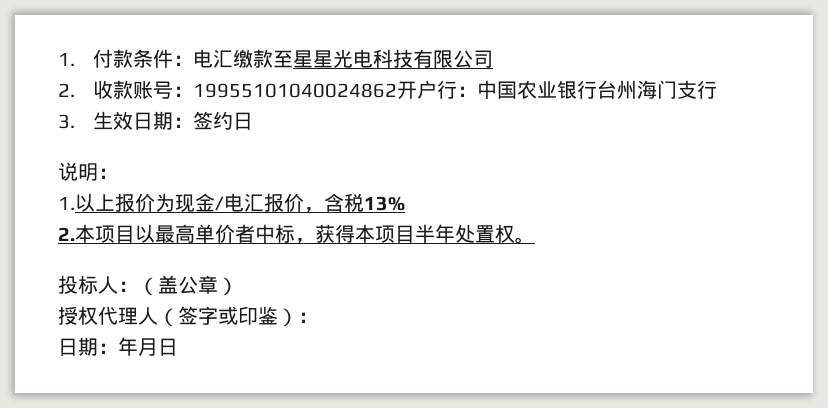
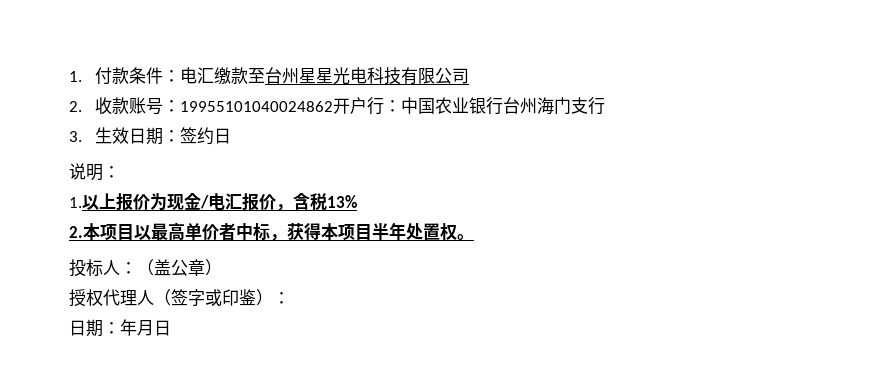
- 1.付款条件：电汇缴款至星星光电科技有限公司
+ 1.付款条件：电汇缴款至台州星星光电科技有限公司

